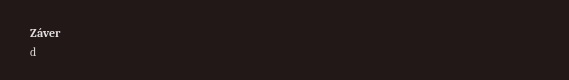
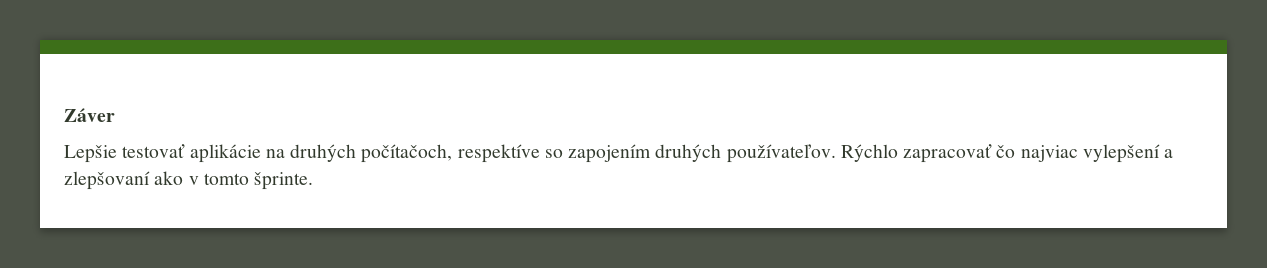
- d
+ Lepšie testovať aplikácie na druhých počítačoch, respektíve so zapojením druhých používateľov. Rýchlo zapracovať čo najviac vylepšení a zlepšovaní ako v tomto šprinte.

